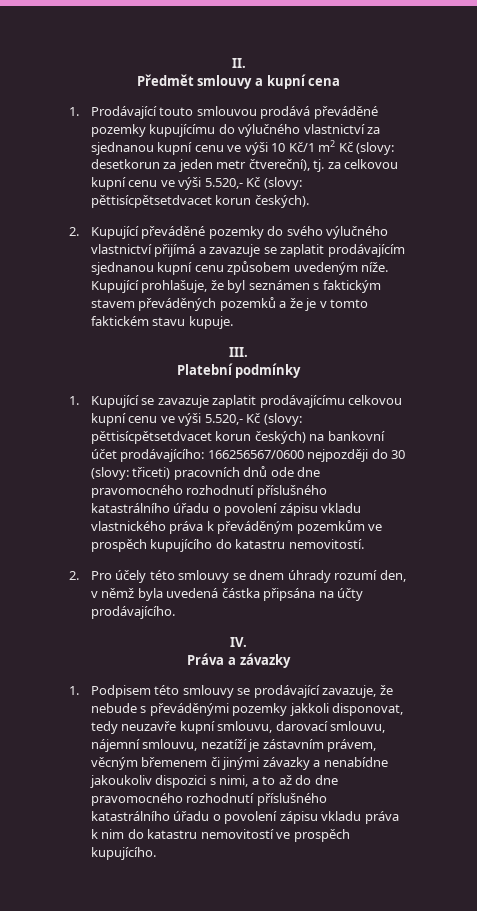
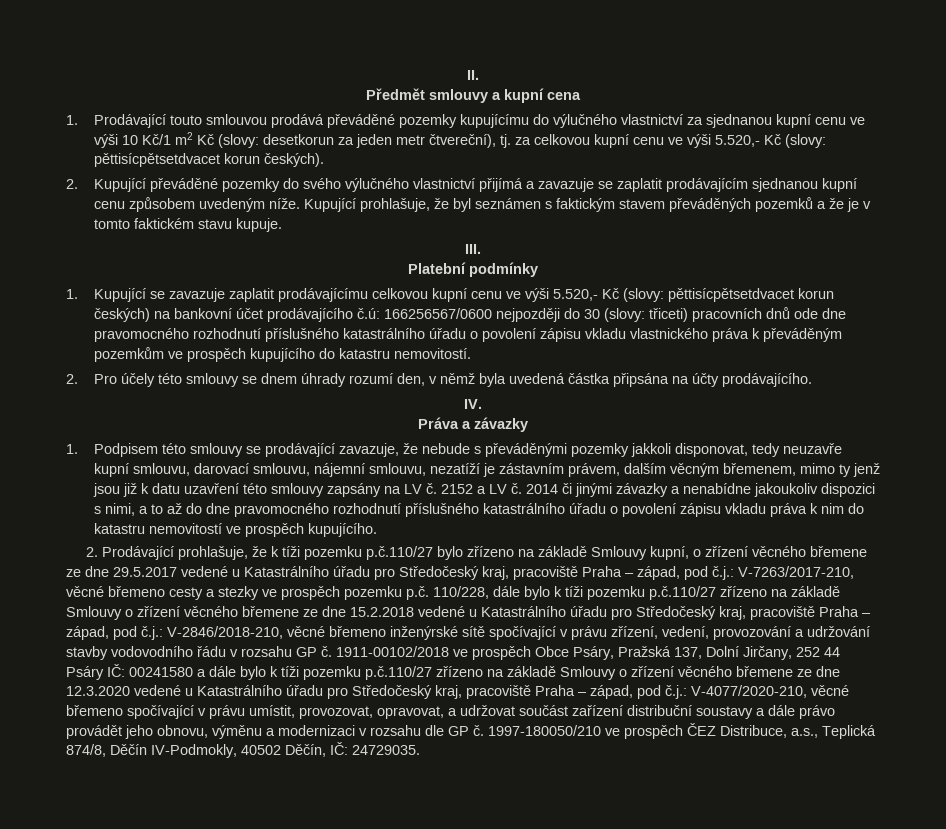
- 1. Kupující se zavazuje zaplatit prodávajícímu celkovou kupní cenu ve výši 5.520,- Kč (slovy: pěttisícpětsetdvacet korun českých) na bankovní účet prodávajícího: 166256567/0600 nejpozději do 30 (slovy: třiceti) pracovních dnů ode dne pravomocného rozhodnutí příslušného katastrálního úřadu o povolení zápisu vkladu vlastnického práva k převáděným pozemkům ve prospěch kupujícího do katastru nemovitostí.
+ 1. Kupující se zavazuje zaplatit prodávajícímu celkovou kupní cenu ve výši 5.520,- Kč (slovy: pěttisícpětsetdvacet korun českých) na bankovní účet prodávajícího č.ú: 166256567/0600 nejpozději do 30 (slovy: třiceti) pracovních dnů ode dne pravomocného rozhodnutí příslušného katastrálního úřadu o povolení zápisu vkladu vlastnického práva k převáděným pozemkům ve prospěch kupujícího do katastru nemovitostí.
- 1. Podpisem této smlouvy se prodávající zavazuje, že nebude s převáděnými pozemky jakkoli disponovat, tedy neuzavře kupní smlouvu, darovací smlouvu, nájemní smlouvu, nezatíží je zástavním právem, věcným břemenem či jinými závazky a nenabídne jakoukoliv dispozici s nimi, a to až do dne pravomocného rozhodnutí příslušného katastrálního úřadu o povolení zápisu vkladu práva k nim do katastru nemovitostí ve prospěch kupujícího.
+ 1. Podpisem této smlouvy se prodávající zavazuje, že nebude s převáděnými pozemky jakkoli disponovat, tedy neuzavře kupní smlouvu, darovací smlouvu, nájemní smlouvu, nezatíží je zástavním právem, dalším věcným břemenem, mimo ty jenž jsou již k datu uzavření této smlouvy zapsány na LV č. 2152 a LV č. 2014 či jinými závazky a nenabídne jakoukoliv dispozici s nimi, a to až do dne pravomocného rozhodnutí příslušného katastrálního úřadu o povolení zápisu vkladu práva k nim do katastru nemovitostí ve prospěch kupujícího.
+ 2. Prodávající prohlašuje, že k tíži pozemku p.č.110/27 bylo zřízeno na základě Smlouvy kupní, o zřízení věcného břemene ze dne 29.5.2017 vedené u Katastrálního úřadu pro Středočeský kraj, pracoviště Praha – západ, pod č.j.: V-7263/2017-210, věcné břemeno cesty a stezky ve prospěch pozemku p.č. 110/228, dále bylo k tíži pozemku p.č.110/27 zřízeno na základě Smlouvy o zřízení věcného břemene ze dne 15.2.2018 vedené u Katastrálního úřadu pro Středočeský kraj, pracoviště Praha – západ, pod č.j.: V-2846/2018-210, věcné břemeno inženýrské sítě spočívající v právu zřízení, vedení, provozování a udržování stavby vodovodního řádu v rozsahu GP č. 1911-00102/2018 ve prospěch Obce Psáry, Pražská 137, Dolní Jirčany, 252 44 Psáry IČ: 00241580 a dále bylo k tíži pozemku p.č.110/27 zřízeno na základě Smlouvy o zřízení věcného břemene ze dne 12.3.2020 vedené u Katastrálního úřadu pro Středočeský kraj, pracoviště Praha – západ, pod č.j.: V-4077/2020-210, věcné břemeno spočívající v právu umístit, provozovat, opravovat, a udržovat součást zařízení distribuční soustavy a dále právo provádět jeho obnovu, výměnu a modernizaci v rozsahu dle GP č. 1997-180050/210 ve prospěch ČEZ Distribuce, a.s., Teplická 874/8, Děčín IV-Podmokly, 40502 Děčín, IČ: 24729035.

